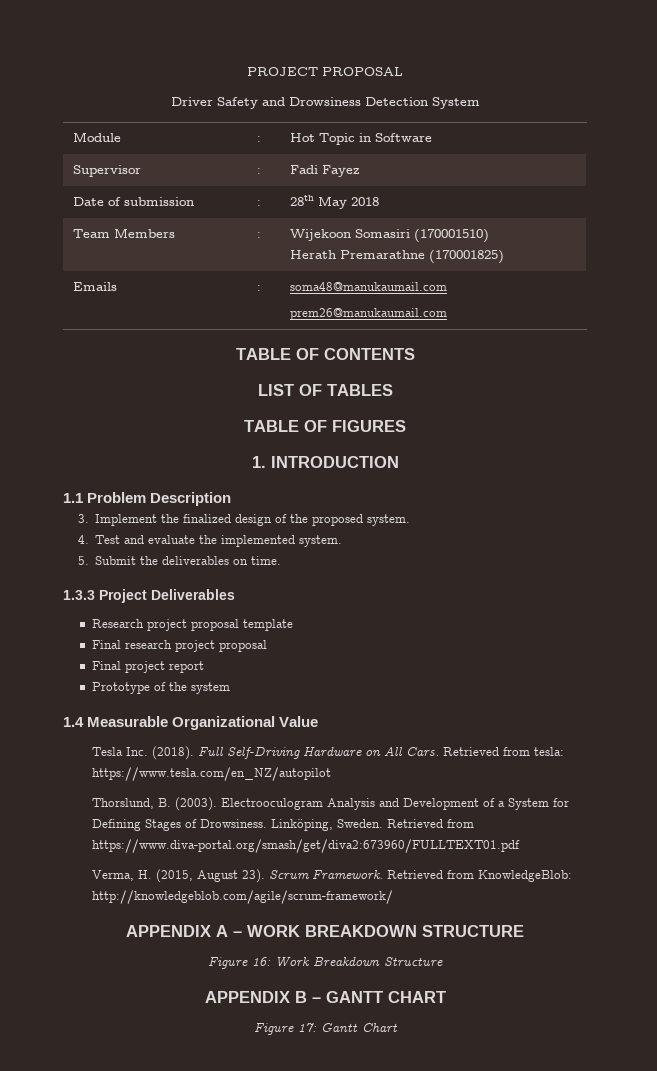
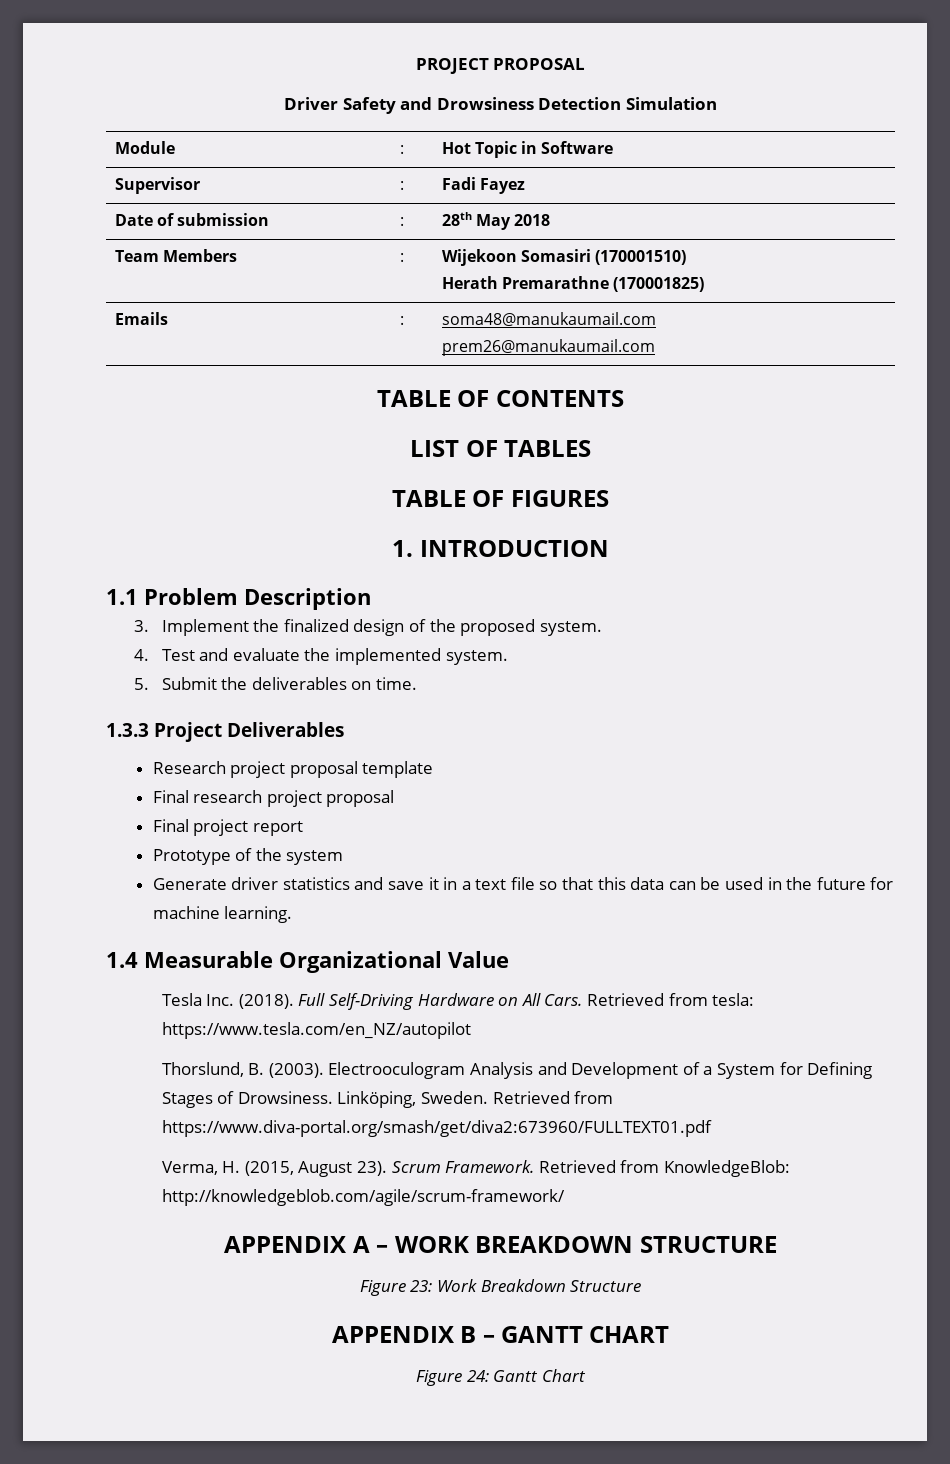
- Driver Safety and Drowsiness Detection System
+ Driver Safety and Drowsiness Detection Simulation
+ Generate driver statistics and save it in a text file so that this data can be used in the future for machine learning.
- Figure 16: Work Breakdown Structure
+ Figure 23: Work Breakdown Structure
- Figure 17: Gantt Chart
+ Figure 24: Gantt Chart

